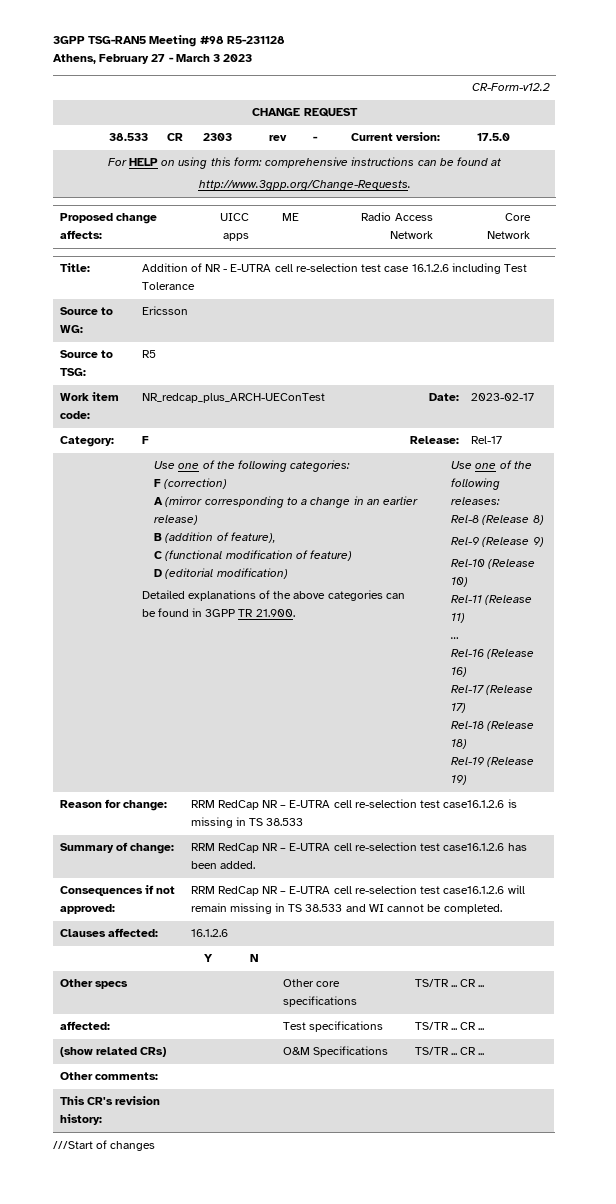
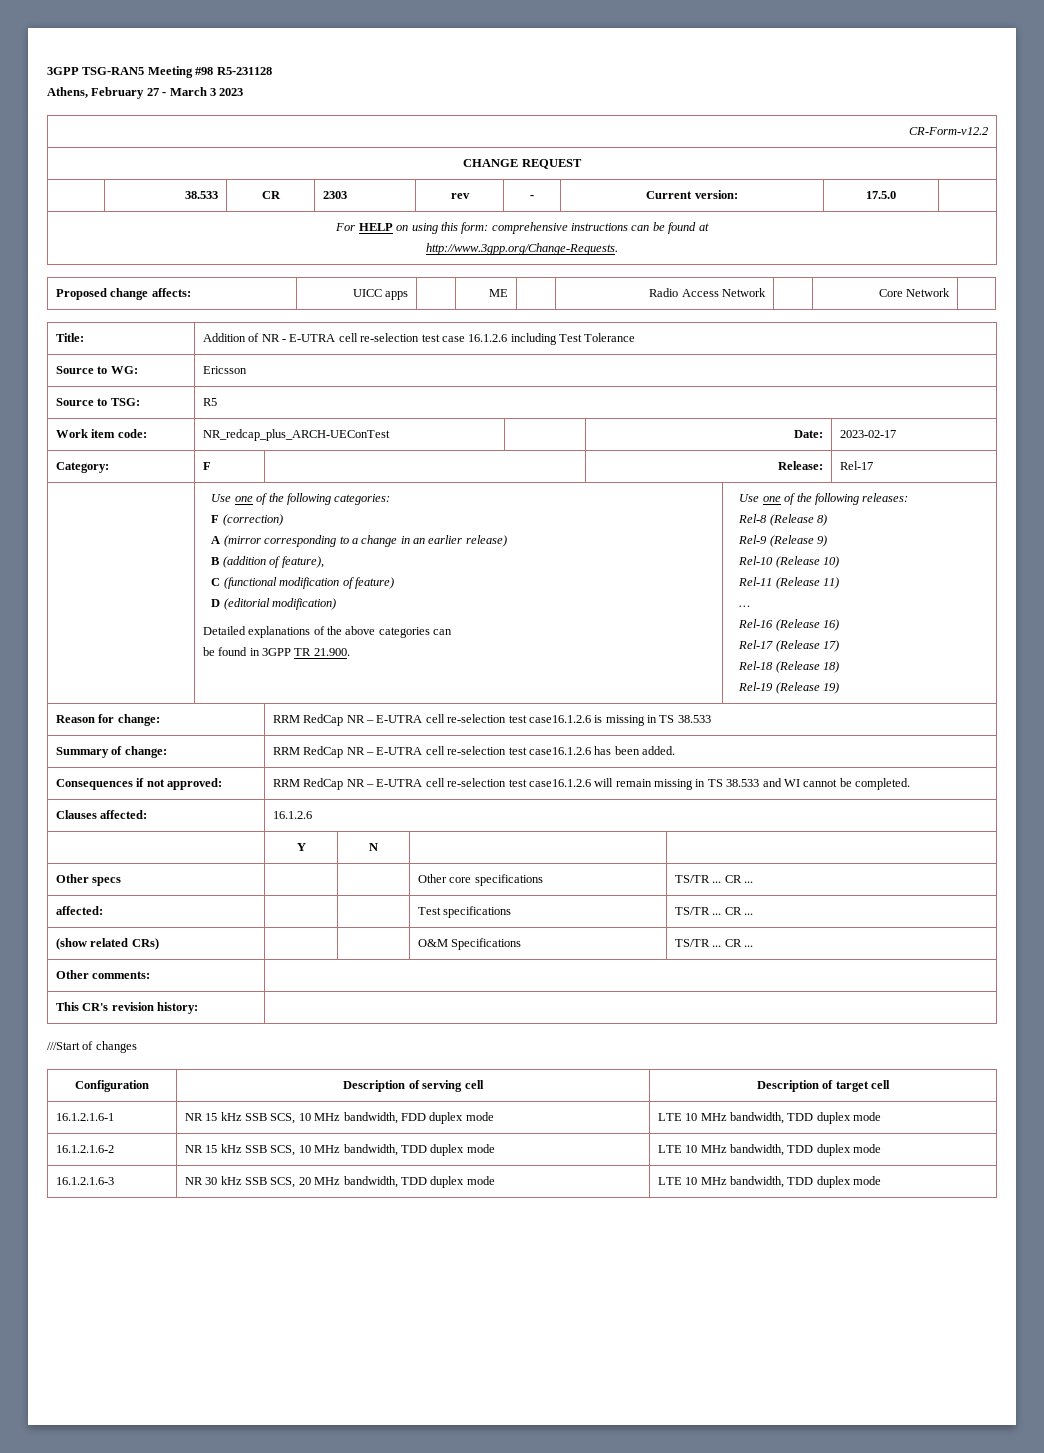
+ Configuration | Description of serving cell | Description of target cell
+ 16.1.2.1.6-1 | NR 15 kHz SSB SCS, 10 MHz bandwidth, FDD duplex mode | LTE 10 MHz bandwidth, TDD duplex mode
+ 16.1.2.1.6-2 | NR 15 kHz SSB SCS, 10 MHz bandwidth, TDD duplex mode | LTE 10 MHz bandwidth, TDD duplex mode
+ 16.1.2.1.6-3 | NR 30 kHz SSB SCS, 20 MHz bandwidth, TDD duplex mode | LTE 10 MHz bandwidth, TDD duplex mode

